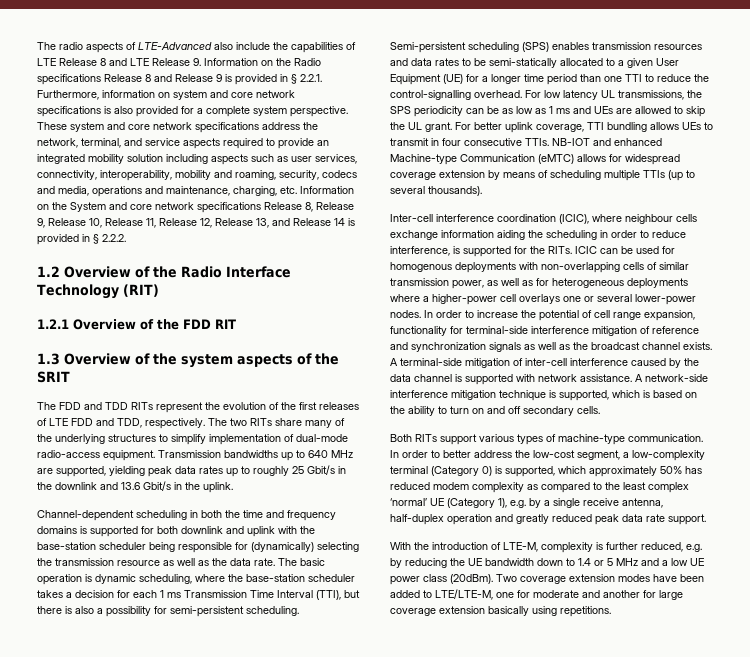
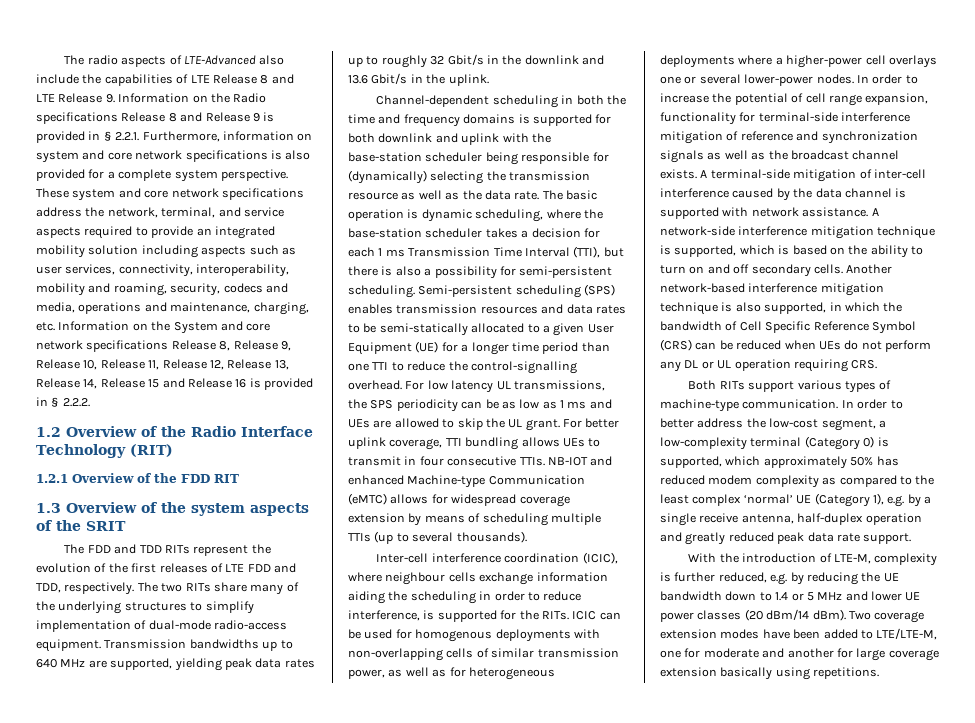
- These system and core network specifications address the network, terminal, and service aspects required to provide an integrated mobility solution including aspects such as user services, connectivity, interoperability, mobility and roaming, security, codecs and media, operations and maintenance, charging, etc. Information on the System and core network specifications Release 8, Release 9, Release 10, Release 11, Release 12, Release 13, and Release 14 is provided in § 2.2.2.
+ These system and core network specifications address the network, terminal, and service aspects required to provide an integrated mobility solution including aspects such as user services, connectivity, interoperability, mobility and roaming, security, codecs and media, operations and maintenance, charging, etc. Information on the System and core network specifications Release 8, Release 9, Release 10, Release 11, Release 12, Release 13, Release 14, Release 15 and Release 16 is provided in § 2.2.2.
- Transmission bandwidths up to 640 MHz are supported, yielding peak data rates up to roughly 25 Gbit/s in the downlink and 13.6 Gbit/s in the uplink.
+ Transmission bandwidths up to 640 MHz are supported, yielding peak data rates up to roughly 32 Gbit/s in the downlink and 13.6 Gbit/s in the uplink.
+ Another network-based interference mitigation technique is also supported, in which the bandwidth of Cell Specific Reference Symbol (CRS) can be reduced when UEs do not perform any DL or UL operation requiring CRS.
- With the introduction of LTE-M, complexity is further reduced, e.g. by reducing the UE bandwidth down to 1.4 or 5 MHz and a low UE power class (20dBm).
+ With the introduction of LTE-M, complexity is further reduced, e.g. by reducing the UE bandwidth down to 1.4 or 5 MHz and lower UE power classes (20 dBm/14 dBm).

